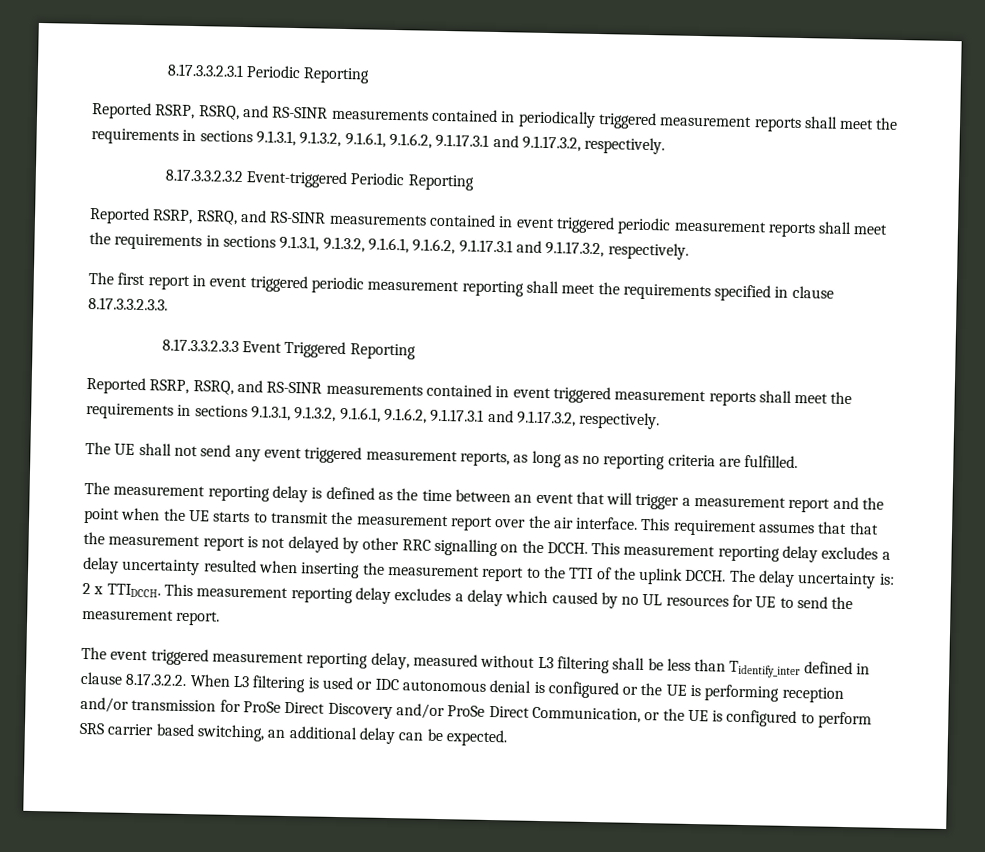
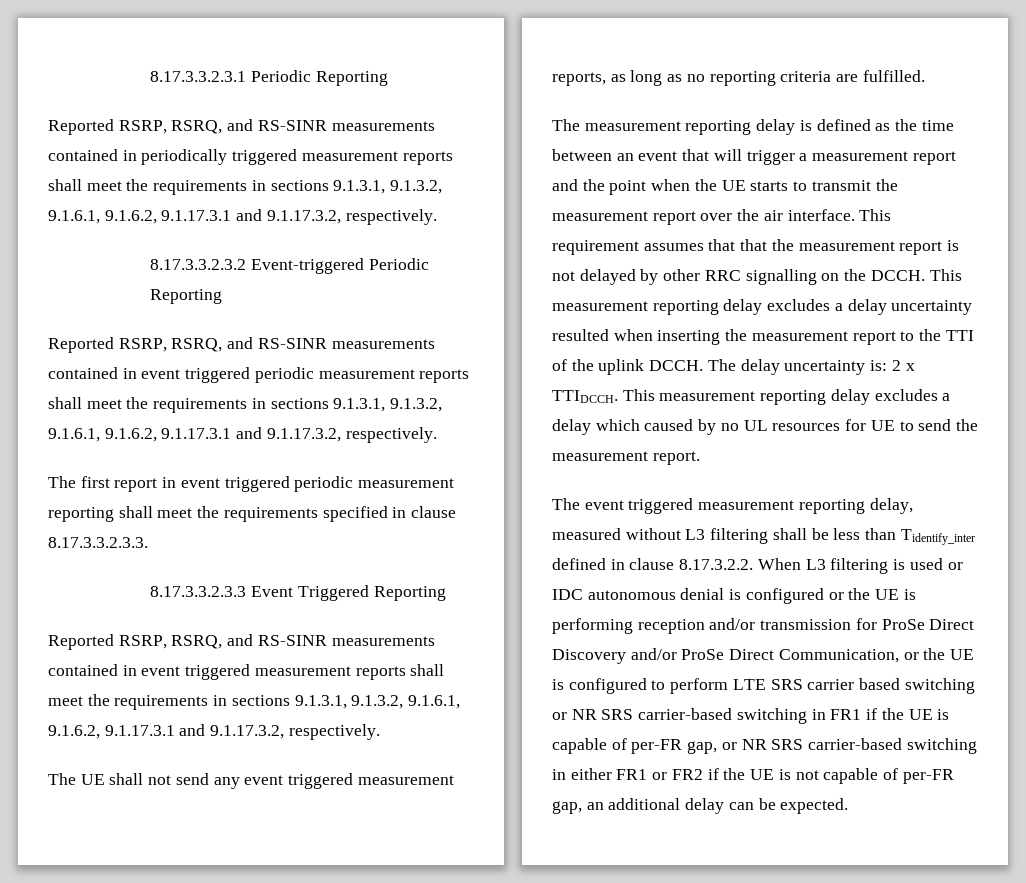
- The event triggered measurement reporting delay, measured without L3 filtering shall be less than Tidentify_inter defined in clause 8.17.3.2.2. When L3 filtering is used or IDC autonomous denial is configured or the UE is performing reception and/or transmission for ProSe Direct Discovery and/or ProSe Direct Communication, or the UE is configured to perform SRS carrier based switching, an additional delay can be expected.
+ The event triggered measurement reporting delay, measured without L3 filtering shall be less than Tidentify_inter defined in clause 8.17.3.2.2. When L3 filtering is used or IDC autonomous denial is configured or the UE is performing reception and/or transmission for ProSe Direct Discovery and/or ProSe Direct Communication, or the UE is configured to perform LTE SRS carrier based switching or NR SRS carrier-based switching in FR1 if the UE is capable of per-FR gap, or NR SRS carrier-based switching in either FR1 or FR2 if the UE is not capable of per-FR gap, an additional delay can be expected.

